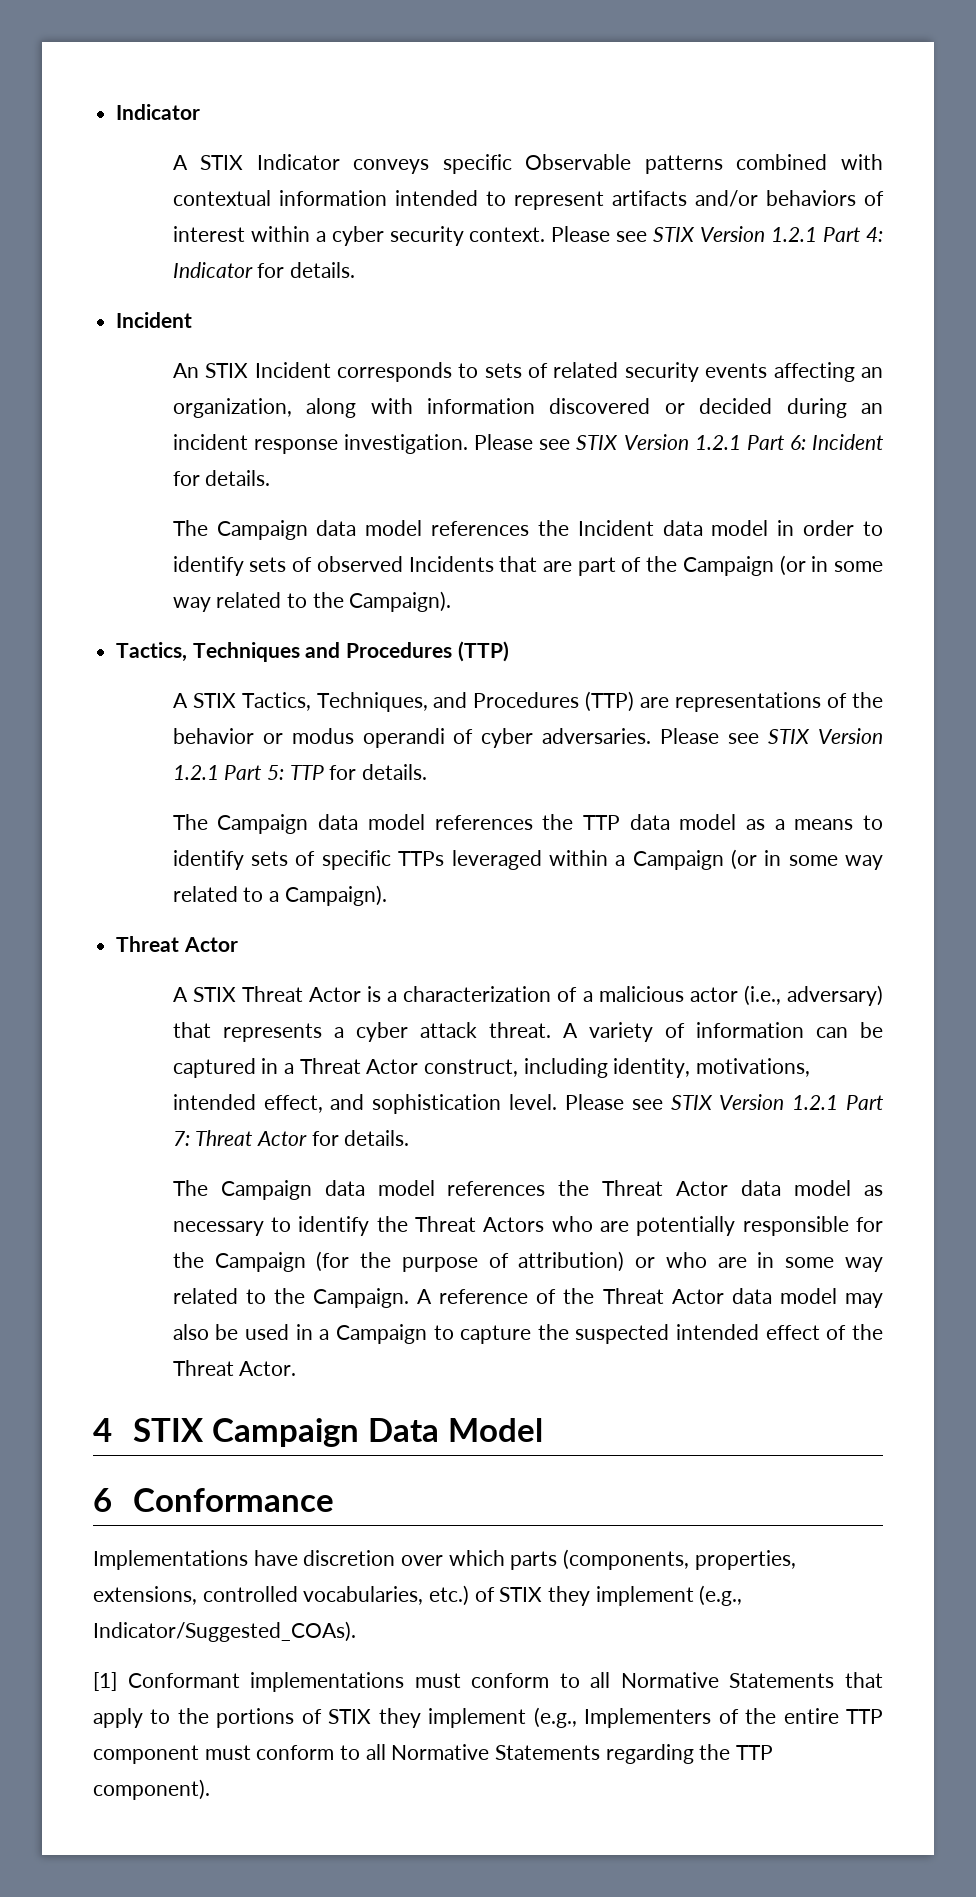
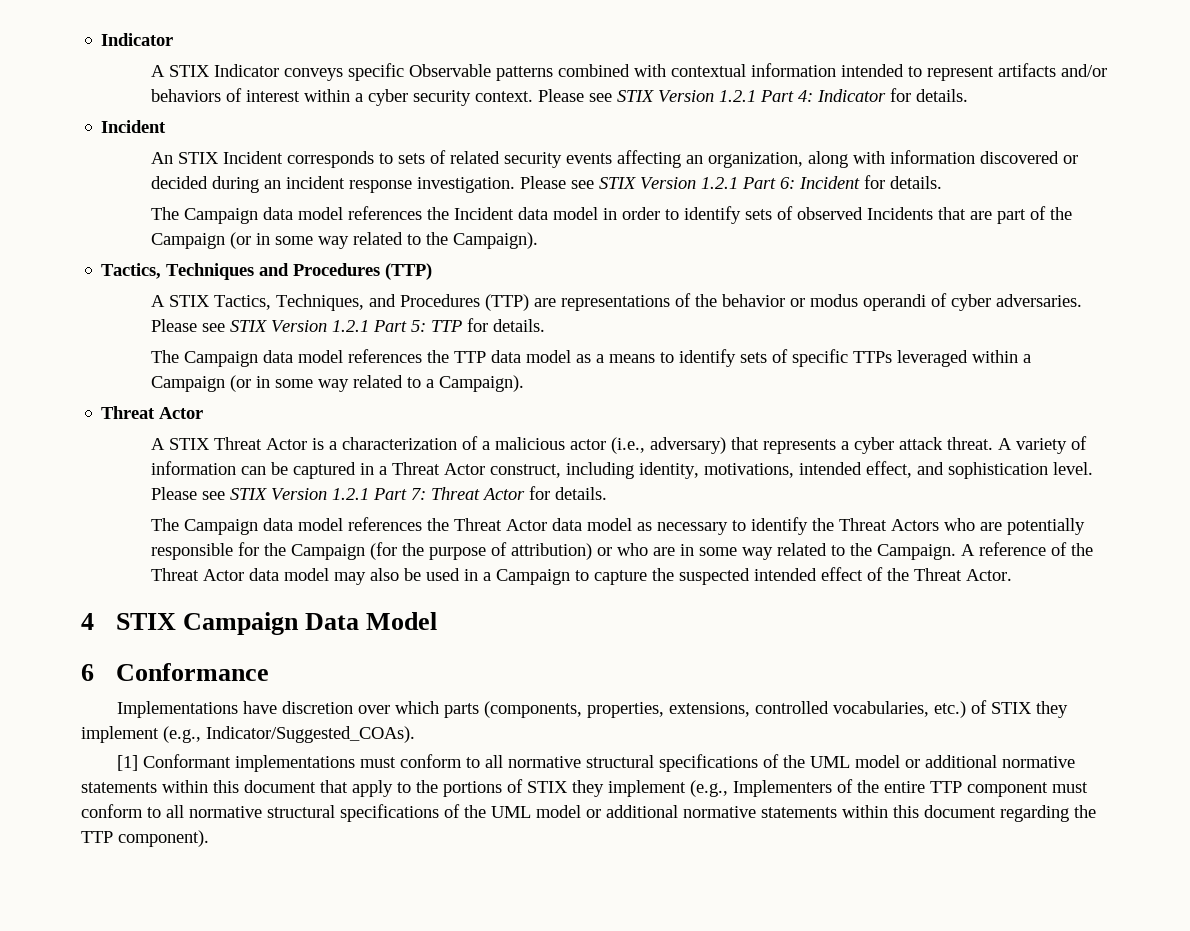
- [1] Conformant implementations must conform to all Normative Statements that apply to the portions of STIX they implement (e.g., Implementers of the entire TTP component must conform to all Normative Statements regarding the TTP component).
+ [1] Conformant implementations must conform to all normative structural specifications of the UML model or additional normative statements within this document that apply to the portions of STIX they implement (e.g., Implementers of the entire TTP component must conform to all normative structural specifications of the UML model or additional normative statements within this document regarding the TTP component).

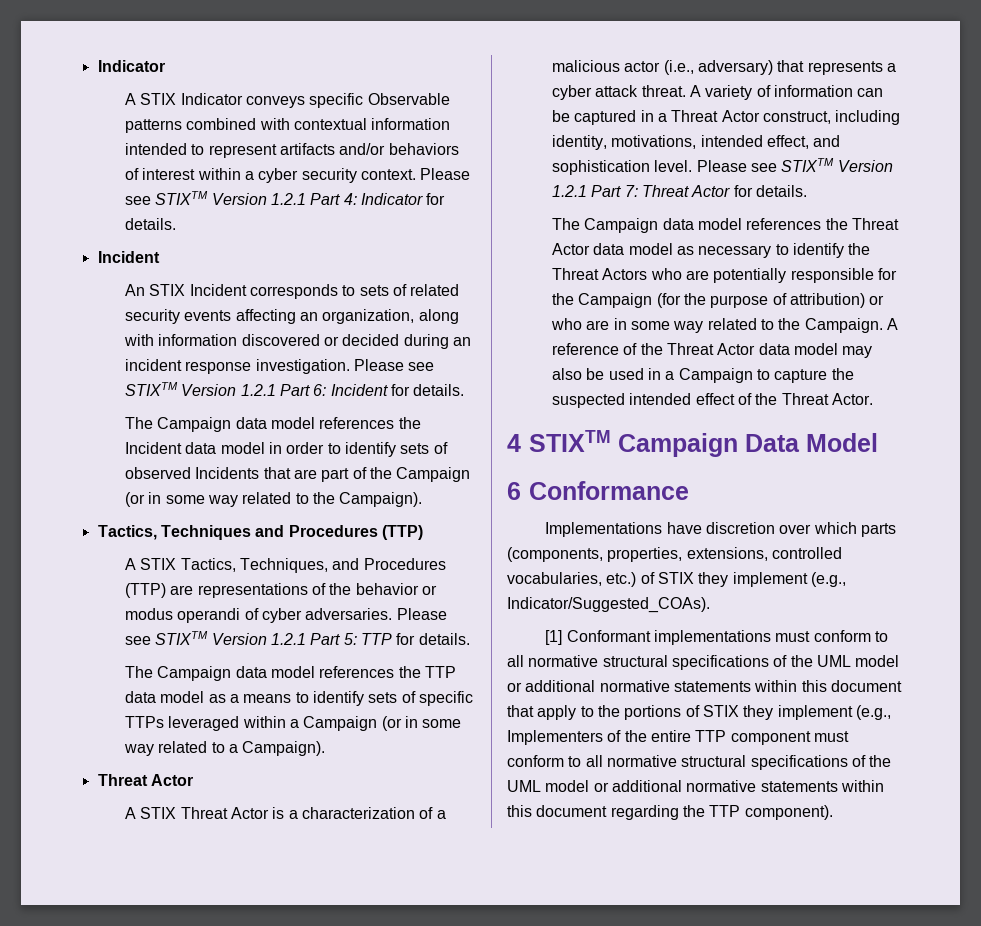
- Please see STIX Version 1.2.1 Part 4: Indicator for details.
+ Please see STIXTM Version 1.2.1 Part 4: Indicator for details.
- Please see STIX Version 1.2.1 Part 6: Incident for details.
+ Please see STIXTM Version 1.2.1 Part 6: Incident for details.
- Please see STIX Version 1.2.1 Part 5: TTP for details.
+ Please see STIXTM Version 1.2.1 Part 5: TTP for details.
- Please see STIX Version 1.2.1 Part 7: Threat Actor for details.
+ Please see STIXTM Version 1.2.1 Part 7: Threat Actor for details.
- 4 STIX Campaign Data Model
+ 4 STIXTM Campaign Data Model

